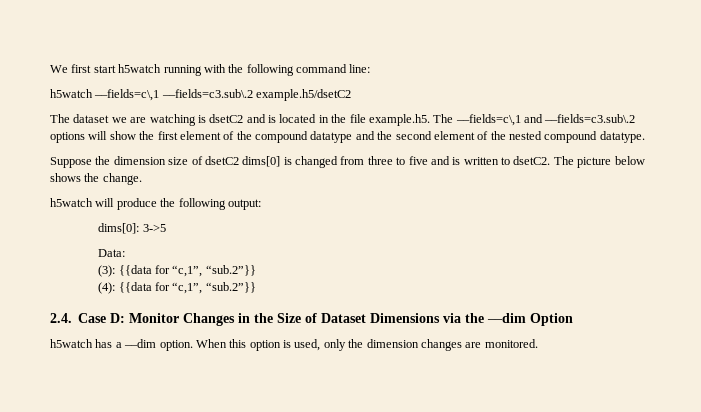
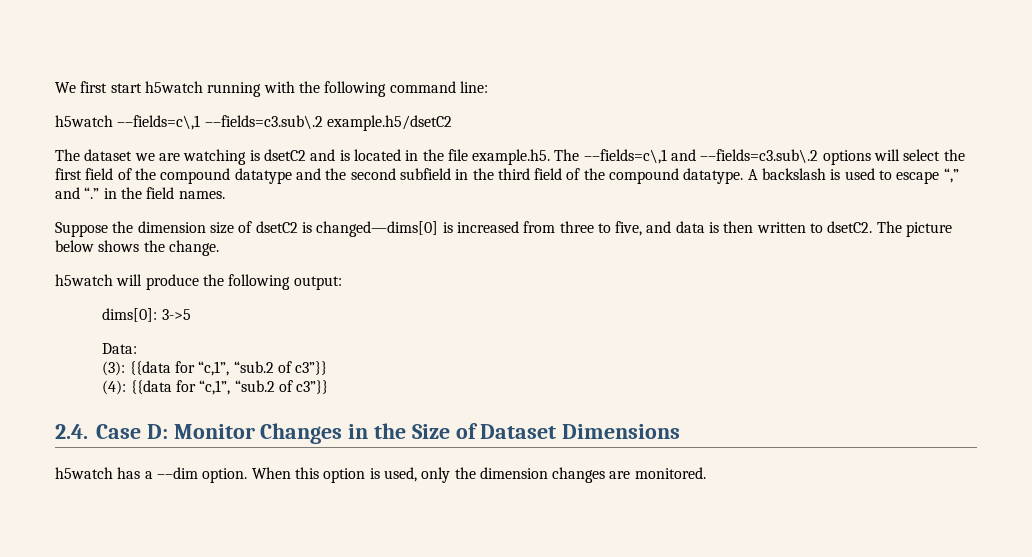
- The dataset we are watching is dsetC2 and is located in the file example.h5. The ––fields=c\,1 and ––fields=c3.sub\.2 options will show the first element of the compound datatype and the second element of the nested compound datatype.
+ The dataset we are watching is dsetC2 and is located in the file example.h5. The ––fields=c\,1 and ––fields=c3.sub\.2 options will select the first field of the compound datatype and the second subfield in the third field of the compound datatype. A backslash is used to escape “,” and “.” in the field names.
- Suppose the dimension size of dsetC2 dims[0] is changed from three to five and is written to dsetC2.
+ Suppose the dimension size of dsetC2 is changed—dims[0] is increased from three to five, and data is then written to dsetC2.
- (3): {{data for “c,1”, “sub.2”}}
+ (3): {{data for “c,1”, “sub.2 of c3”}}
- (4): {{data for “c,1”, “sub.2”}}
+ (4): {{data for “c,1”, “sub.2 of c3”}}
- 2.4. Case D: Monitor Changes in the Size of Dataset Dimensions via the ––dim Option
+ 2.4. Case D: Monitor Changes in the Size of Dataset Dimensions

